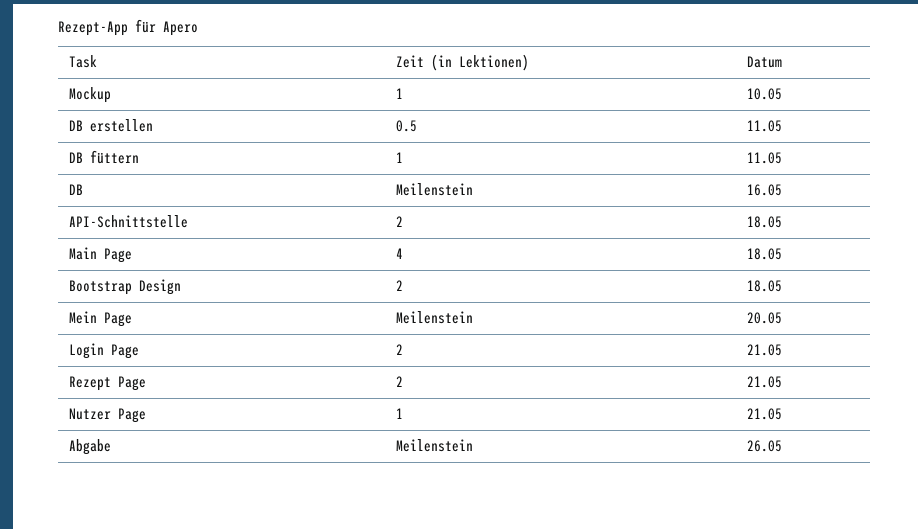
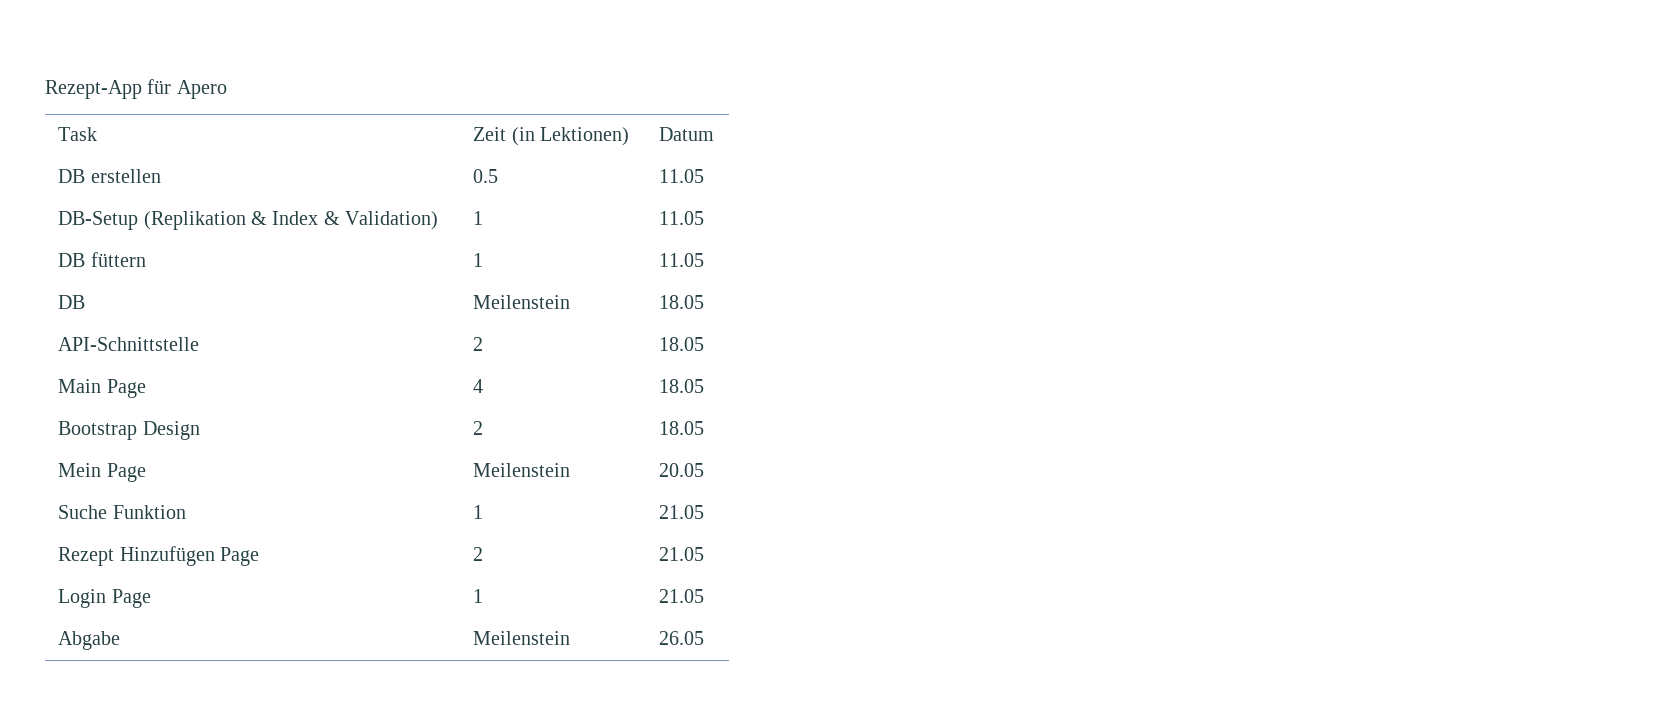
- Mockup | 1 | 10.05
+ DB-Setup (Replikation & Index & Validation) | 1 | 11.05
- DB | Meilenstein | 16.05
+ DB | Meilenstein | 18.05
- Login Page | 2 | 21.05
- Rezept Page | 2 | 21.05
- Nutzer Page | 1 | 21.05
+ Suche Funktion | 1 | 21.05
+ Rezept Hinzufügen Page | 2 | 21.05
+ Login Page | 1 | 21.05

